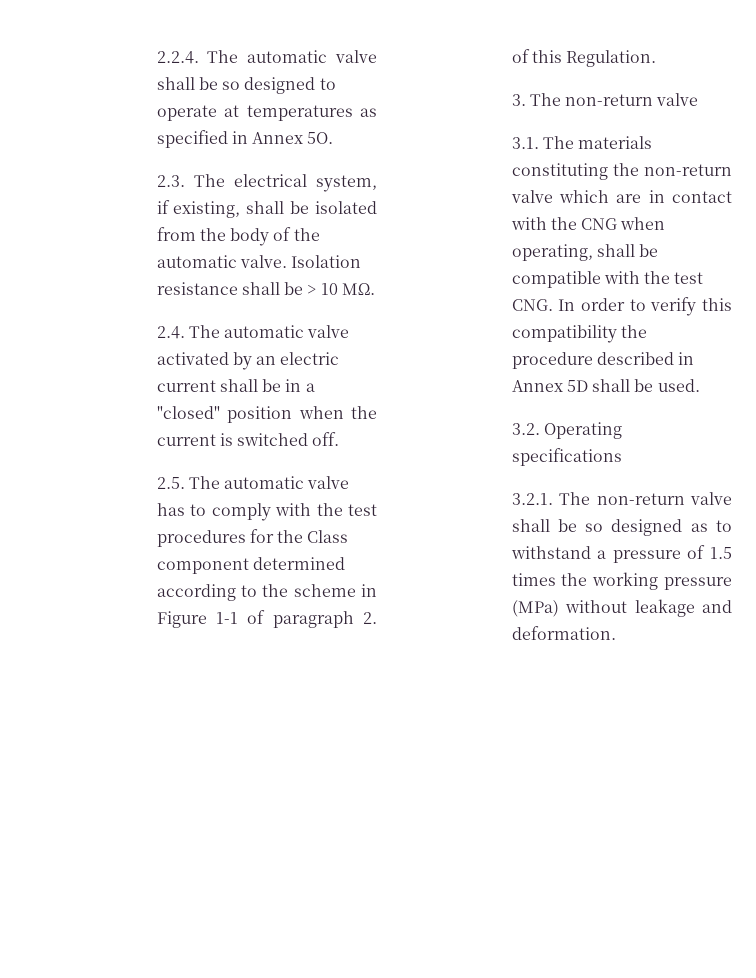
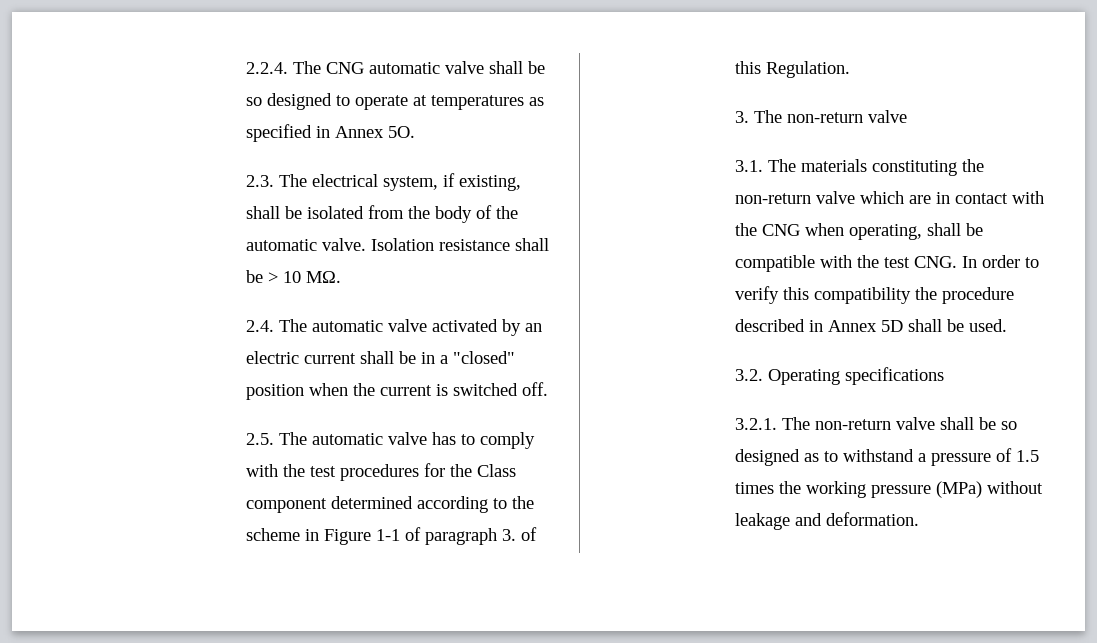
- 2.2.4. The automatic valve shall be so designed to operate at temperatures as specified in Annex 5O.
+ 2.2.4. The CNG automatic valve shall be so designed to operate at temperatures as specified in Annex 5O.
- 2.5. The automatic valve has to comply with the test procedures for the Class component determined according to the scheme in Figure 1-1 of paragraph 2. of this Regulation.
+ 2.5. The automatic valve has to comply with the test procedures for the Class component determined according to the scheme in Figure 1-1 of paragraph 3. of this Regulation.

